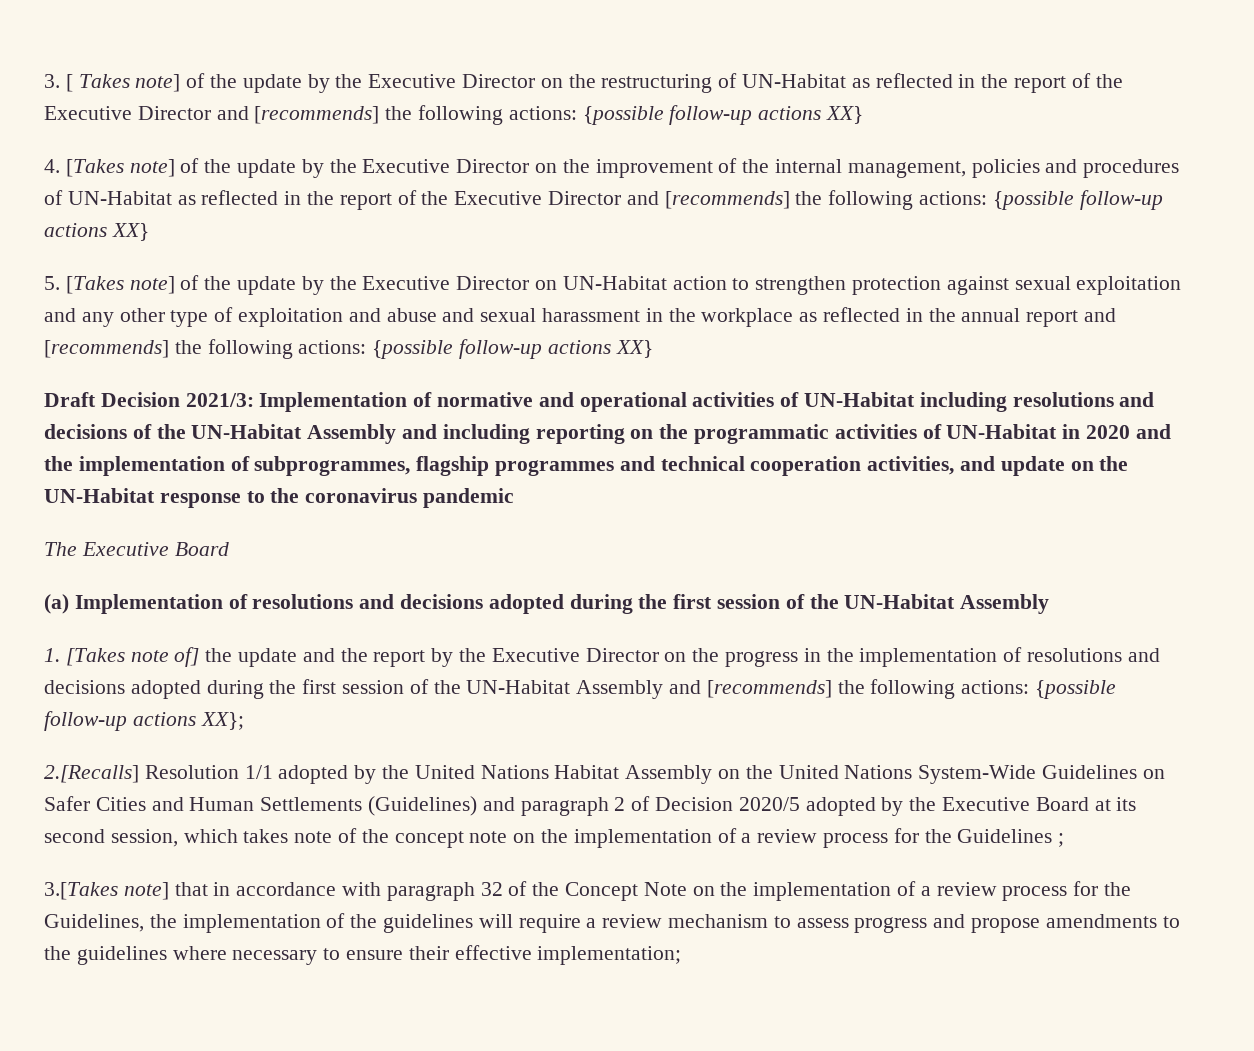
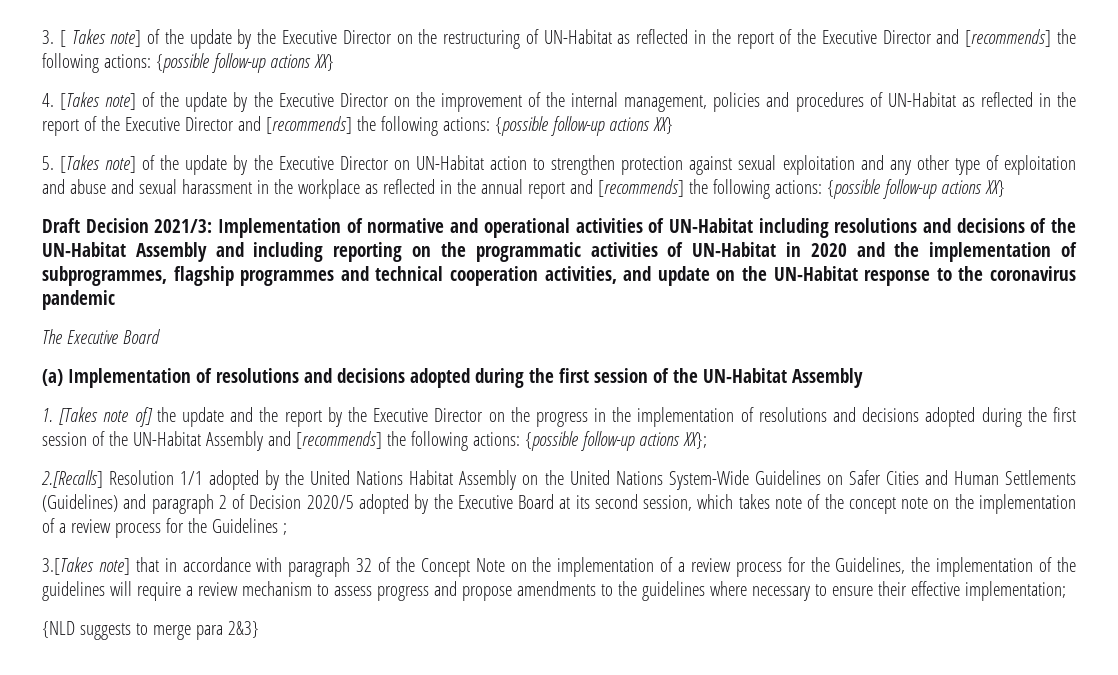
+ {NLD suggests to merge para 2&3}

